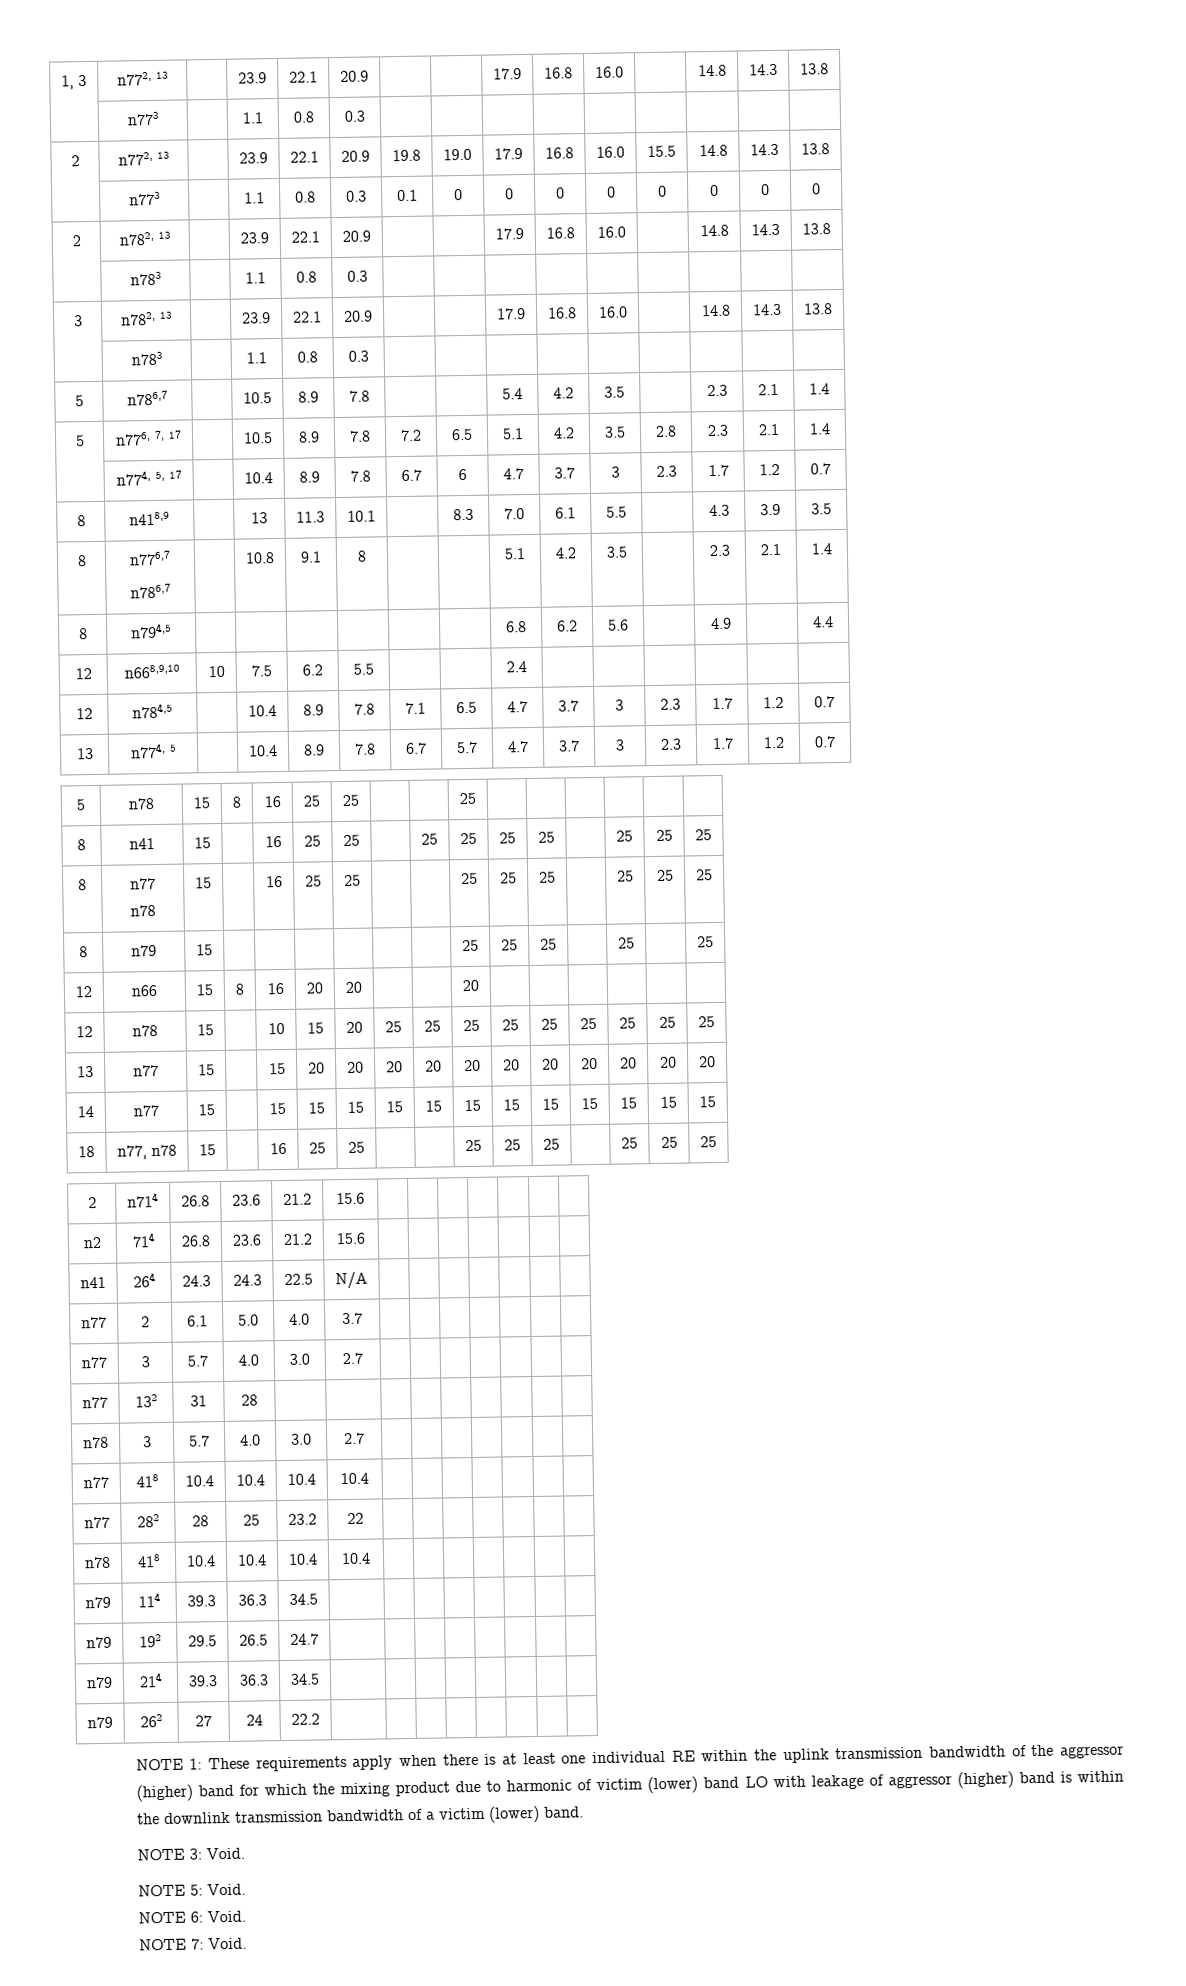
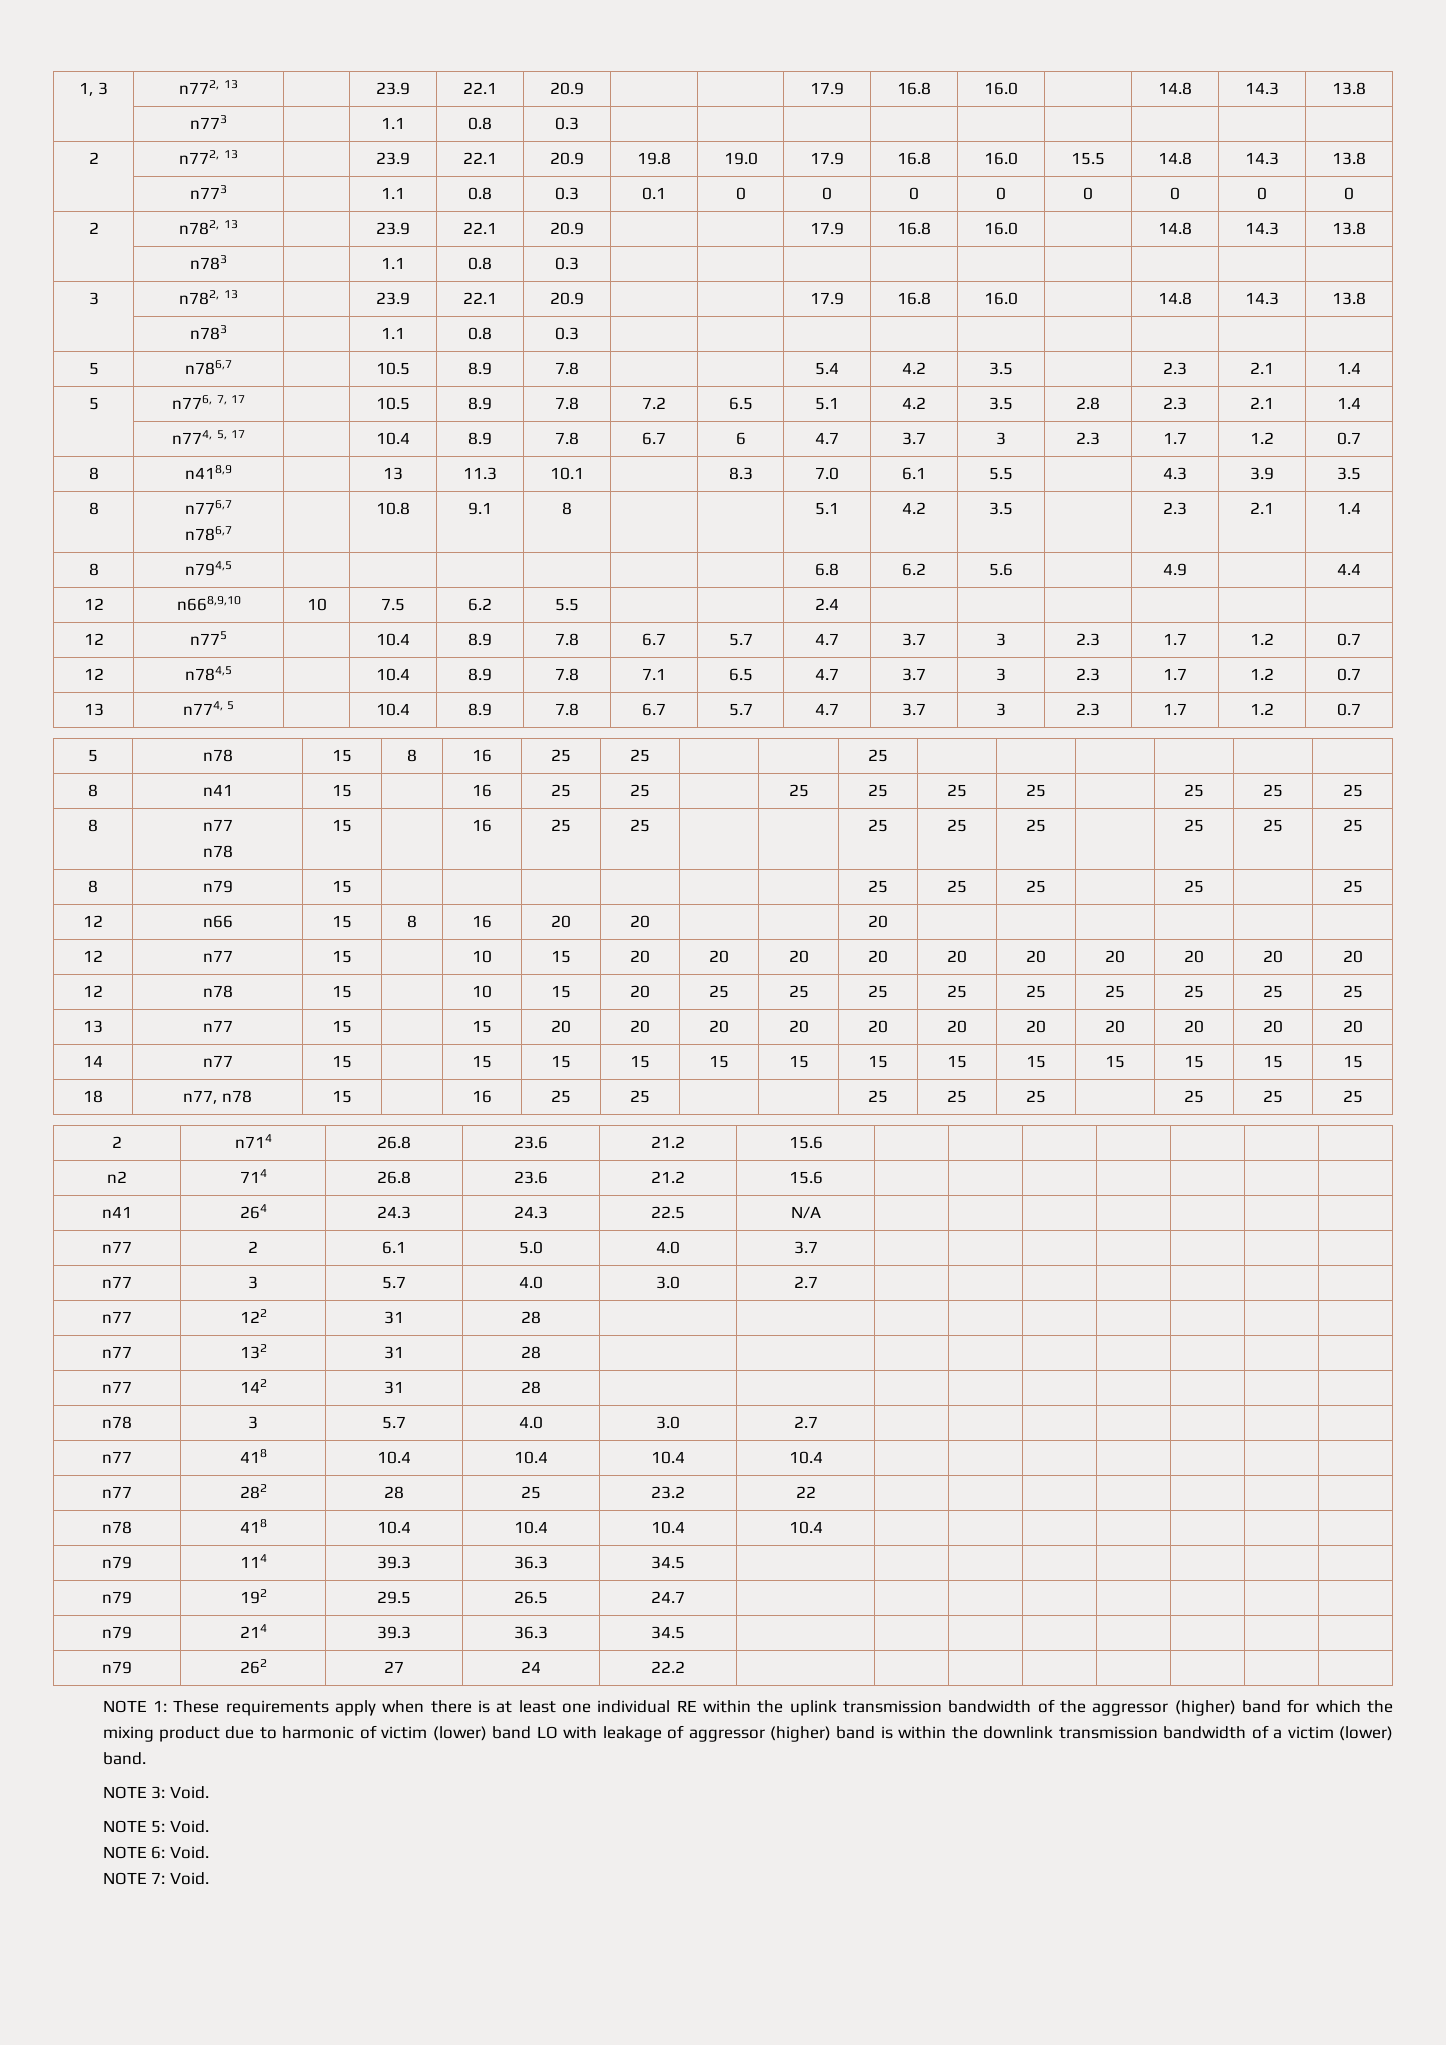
+ 12 | n775 | | 10.4 | 8.9 | 7.8 | 6.7 | 5.7 | 4.7 | 3.7 | 3 | 2.3 | 1.7 | 1.2 | 0.7
+ 12 | n77 | 15 | | 10 | 15 | 20 | 20 | 20 | 20 | 20 | 20 | 20 | 20 | 20 | 20
+ n77 | 122 | 31 | 28 | | | | | | | | |
+ n77 | 142 | 31 | 28 | | | | | | | | |

